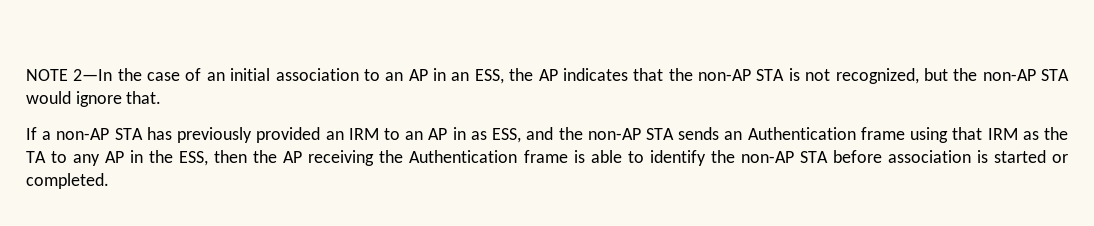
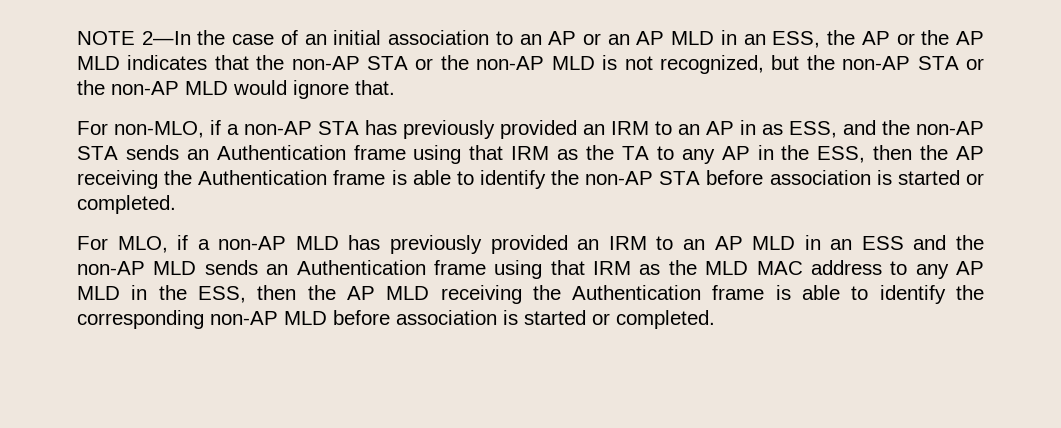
- NOTE 2—In the case of an initial association to an AP in an ESS, the AP indicates that the non-AP STA is not recognized, but the non-AP STA would ignore that.
+ NOTE 2—In the case of an initial association to an AP or an AP MLD in an ESS, the AP or the AP MLD indicates that the non-AP STA or the non-AP MLD is not recognized, but the non-AP STA or the non-AP MLD would ignore that.
- If a non-AP STA has previously provided an IRM to an AP in as ESS, and the non-AP STA sends an Authentication frame using that IRM as the TA to any AP in the ESS, then the AP receiving the Authentication frame is able to identify the non-AP STA before association is started or completed.
+ For non-MLO, if a non-AP STA has previously provided an IRM to an AP in as ESS, and the non-AP STA sends an Authentication frame using that IRM as the TA to any AP in the ESS, then the AP receiving the Authentication frame is able to identify the non-AP STA before association is started or completed.
+ For MLO, if a non-AP MLD has previously provided an IRM to an AP MLD in an ESS and the non-AP MLD sends an Authentication frame using that IRM as the MLD MAC address to any AP MLD in the ESS, then the AP MLD receiving the Authentication frame is able to identify the corresponding non-AP MLD before association is started or completed.

